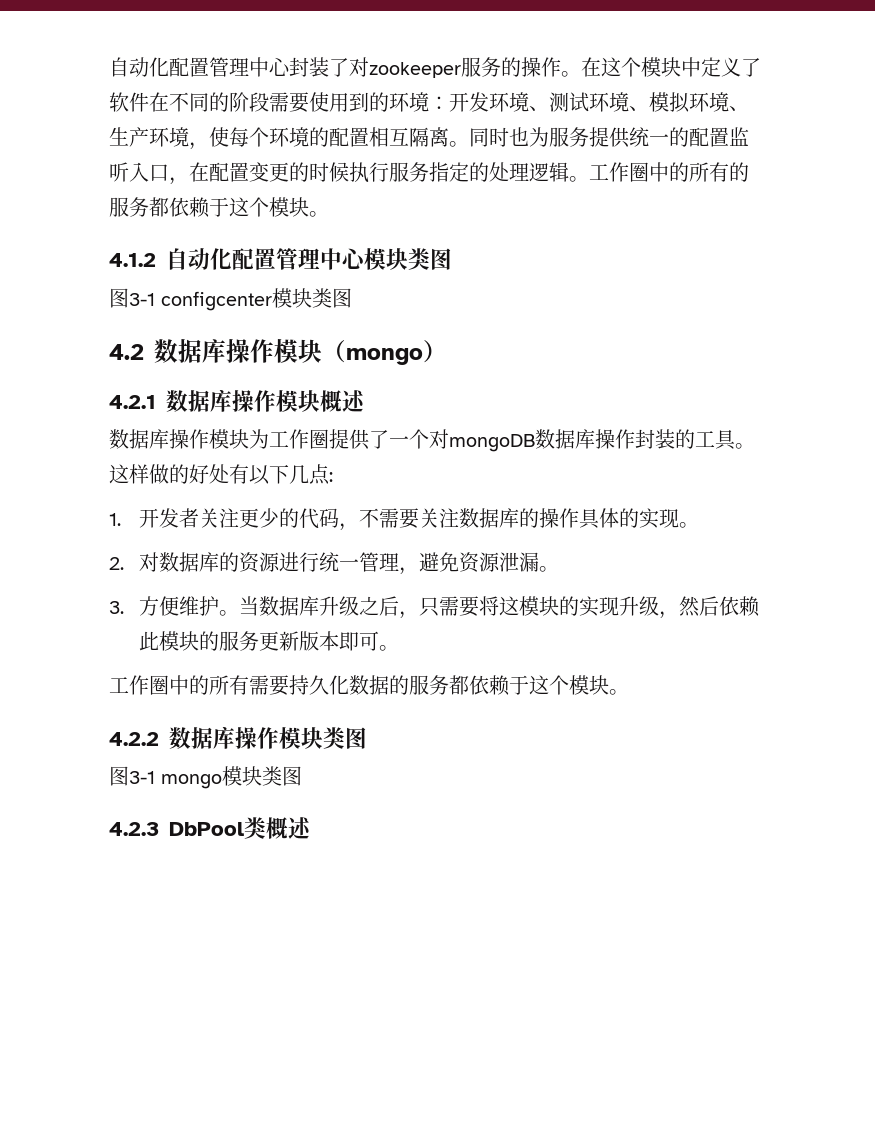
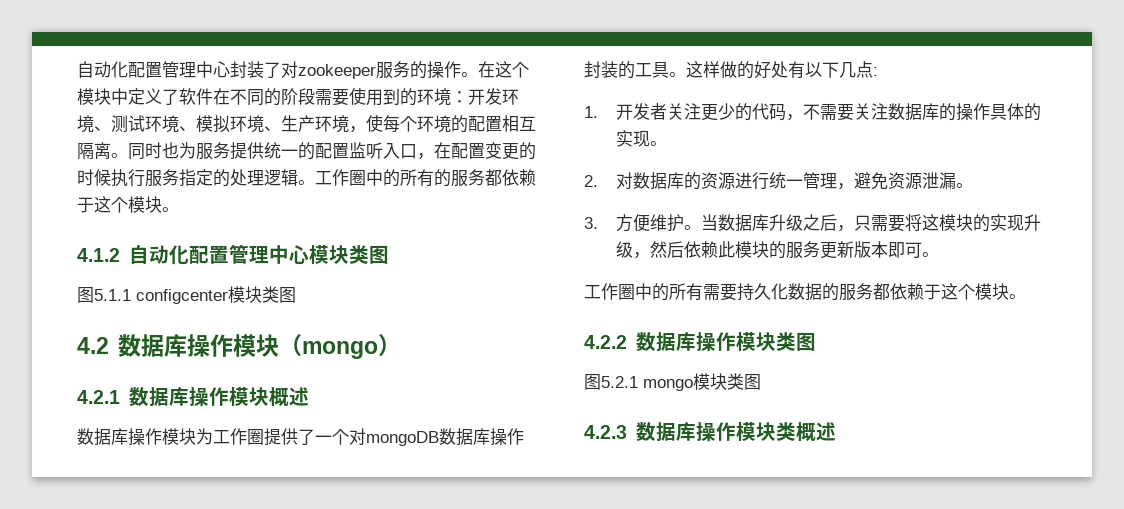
- 图3-1 configcenter模块类图
+ 图5.1.1 configcenter模块类图
- 图3-1 mongo模块类图
+ 图5.2.1 mongo模块类图
- 4.2.3 DbPool类概述
+ 4.2.3数据库操作模块类概述

